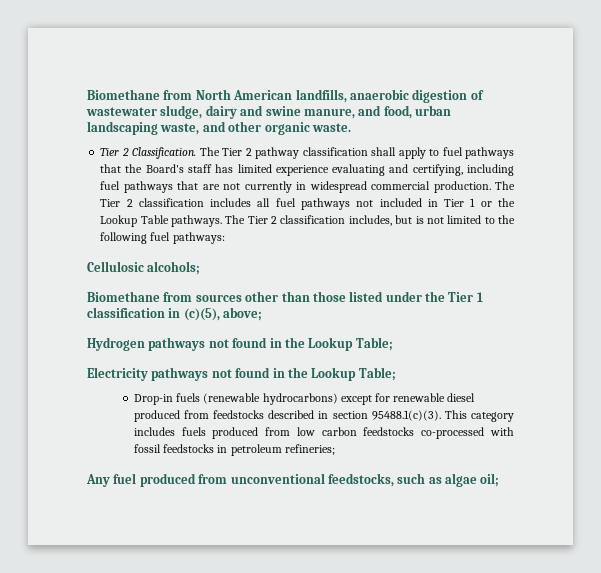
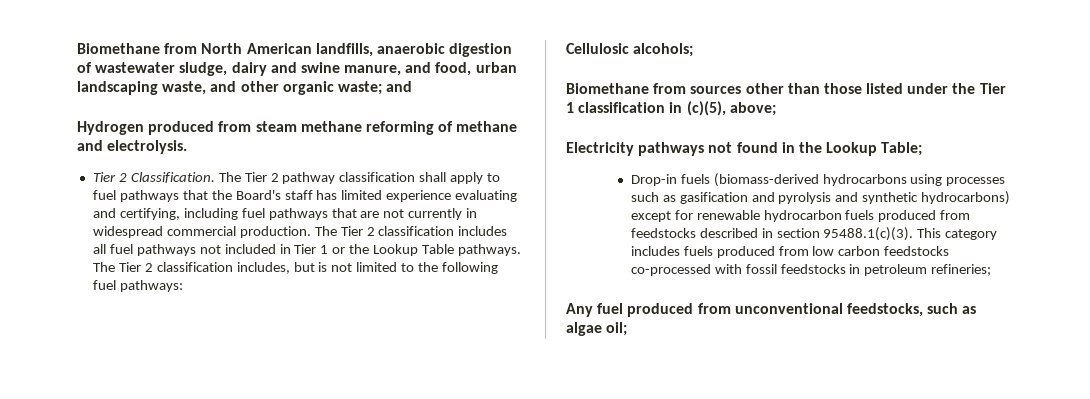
- Biomethane from North American landfills, anaerobic digestion of wastewater sludge, dairy and swine manure, and food, urban landscaping waste, and other organic waste.
+ Biomethane from North American landfills, anaerobic digestion of wastewater sludge, dairy and swine manure, and food, urban landscaping waste, and other organic waste; and
+ Hydrogen produced from steam methane reforming of methane and electrolysis.
- Hydrogen pathways not found in the Lookup Table;
- Drop-in fuels (renewable hydrocarbons) except for renewable diesel produced from feedstocks described in section 95488.1(c)(3). This category includes fuels produced from low carbon feedstocks co-processed with fossil feedstocks in petroleum refineries;
+ Drop-in fuels (biomass-derived hydrocarbons using processes such as gasification and pyrolysis and synthetic hydrocarbons) except for renewable hydrocarbon fuels produced from feedstocks described in section 95488.1(c)(3). This category includes fuels produced from low carbon feedstocks co-processed with fossil feedstocks in petroleum refineries;

